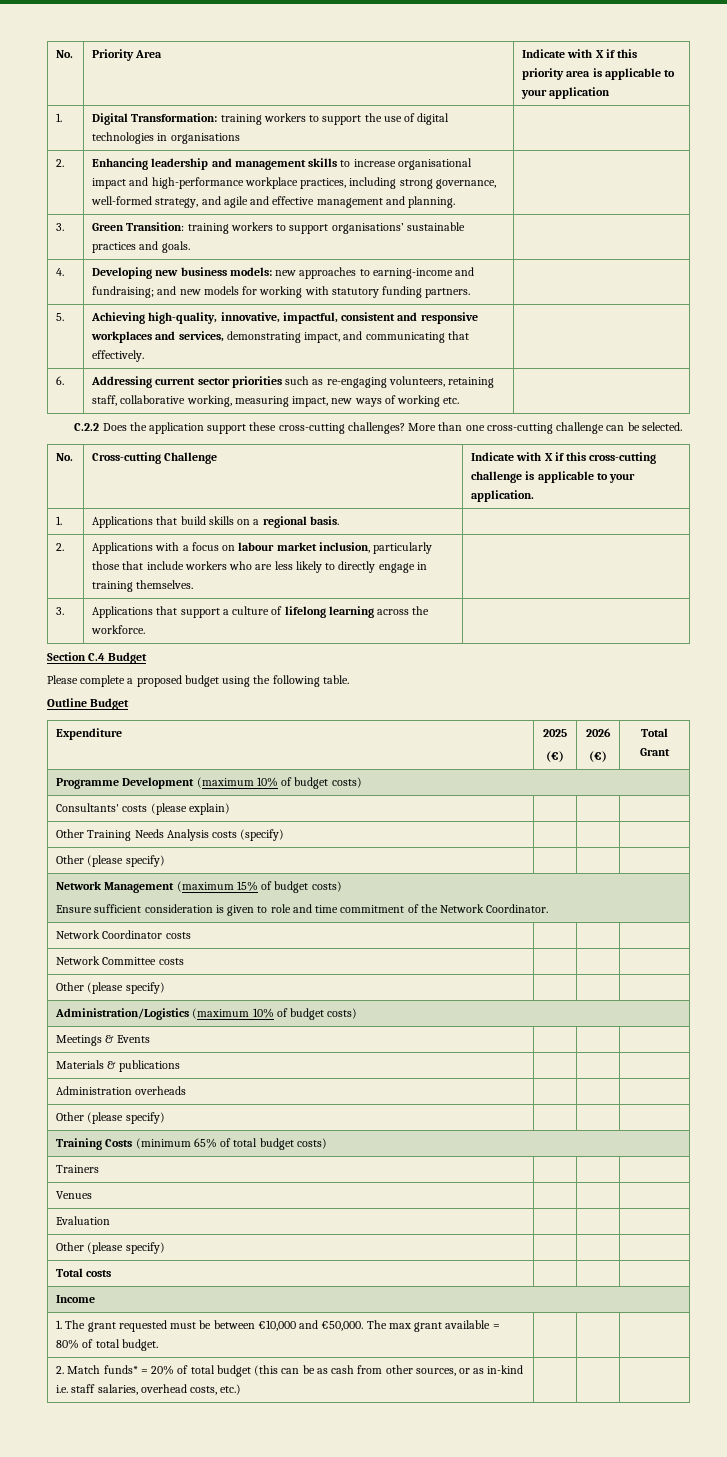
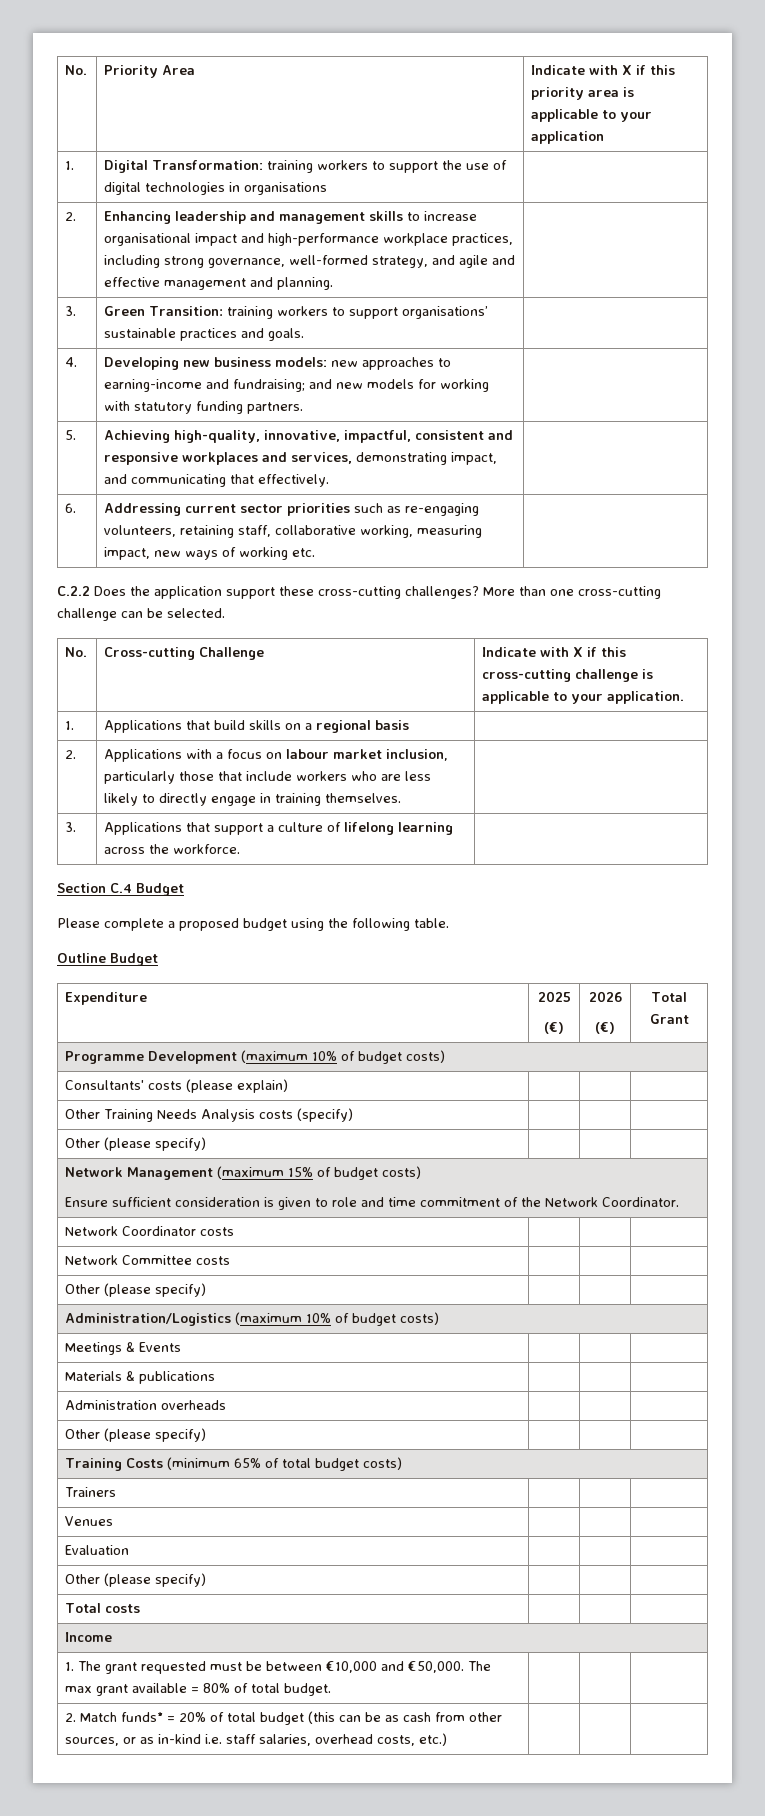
- 1. | Applications that build skills on a regional basis. |
+ 1. | Applications that build skills on a regional basis |

